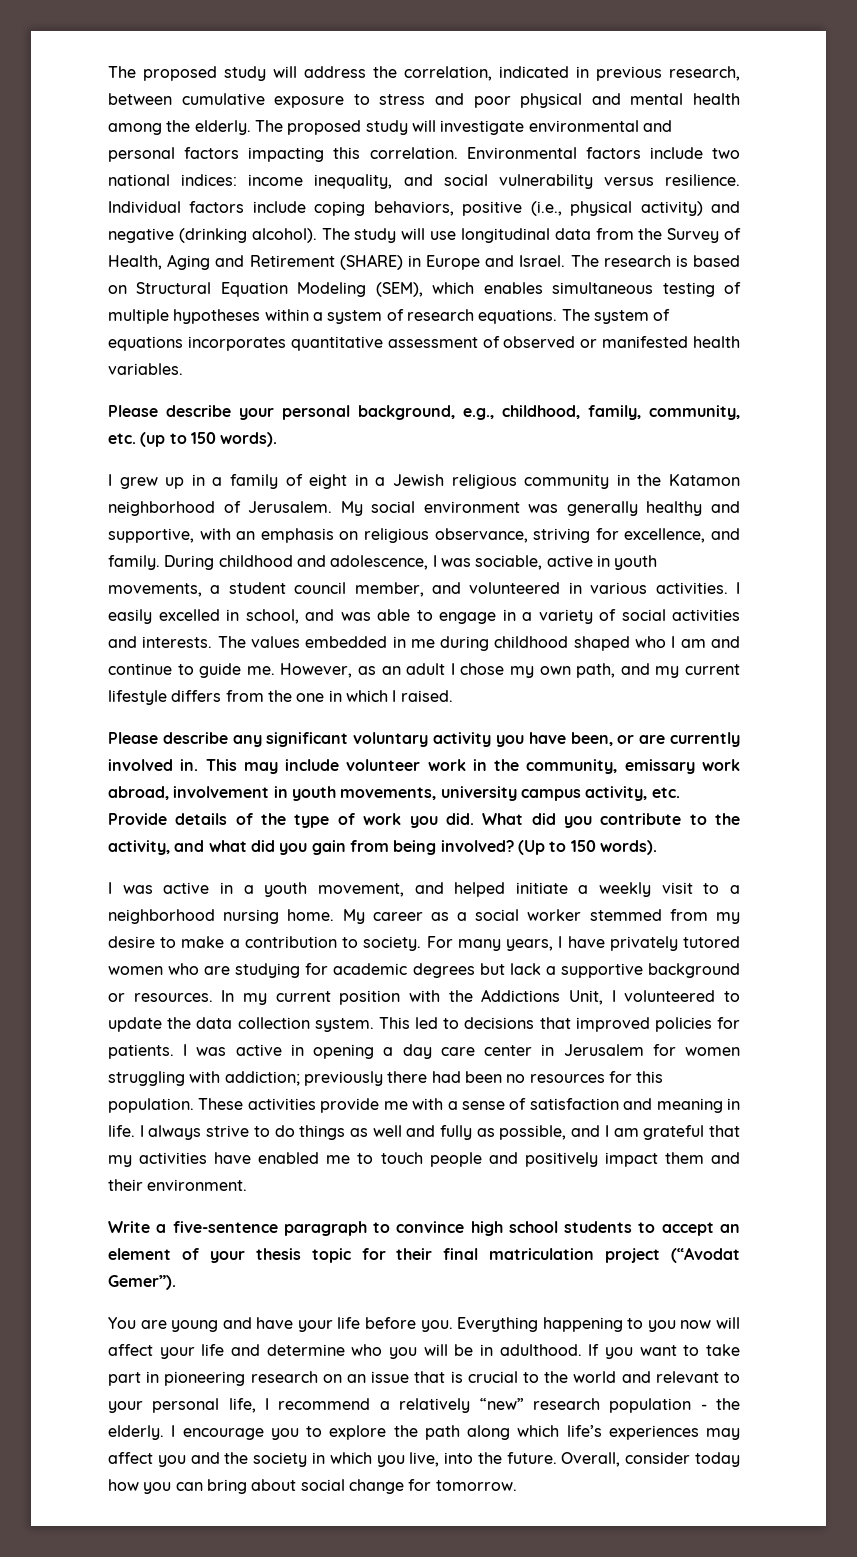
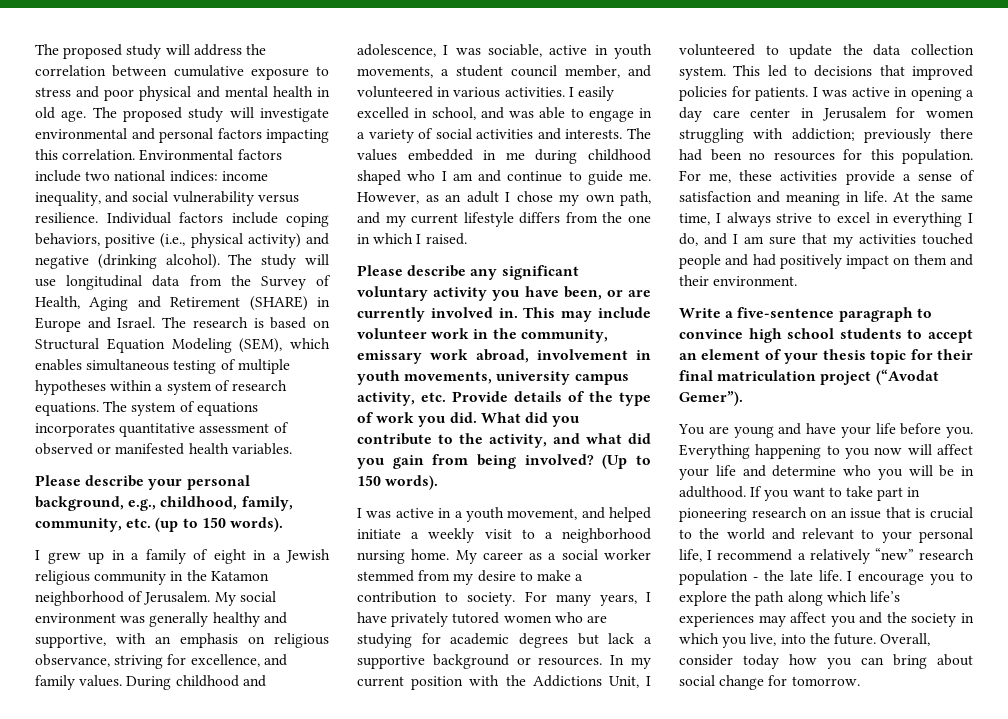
- The proposed study will address the correlation, indicated in previous research, between cumulative exposure to stress and poor physical and mental health among the elderly.
+ The proposed study will address the correlation between cumulative exposure to stress and poor physical and mental health in old age.
- My social environment was generally healthy and supportive, with an emphasis on religious observance, striving for excellence, and family.
+ My social environment was generally healthy and supportive, with an emphasis on religious observance, striving for excellence, and family values.
- These activities provide me with a sense of satisfaction and meaning in life.
+ For me, these activities provide a sense of satisfaction and meaning in life.
- I always strive to do things as well and fully as possible, and I am grateful that my activities have enabled me to touch people and positively impact them and their environment.
+ At the same time, I always strive to excel in everything I do, and I am sure that my activities touched people and had positively impact on them and their environment.
- If you want to take part in pioneering research on an issue that is crucial to the world and relevant to your personal life, I recommend a relatively “new” research population - the elderly.
+ If you want to take part in pioneering research on an issue that is crucial to the world and relevant to your personal life, I recommend a relatively “new” research population - the late life.

